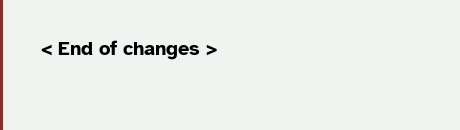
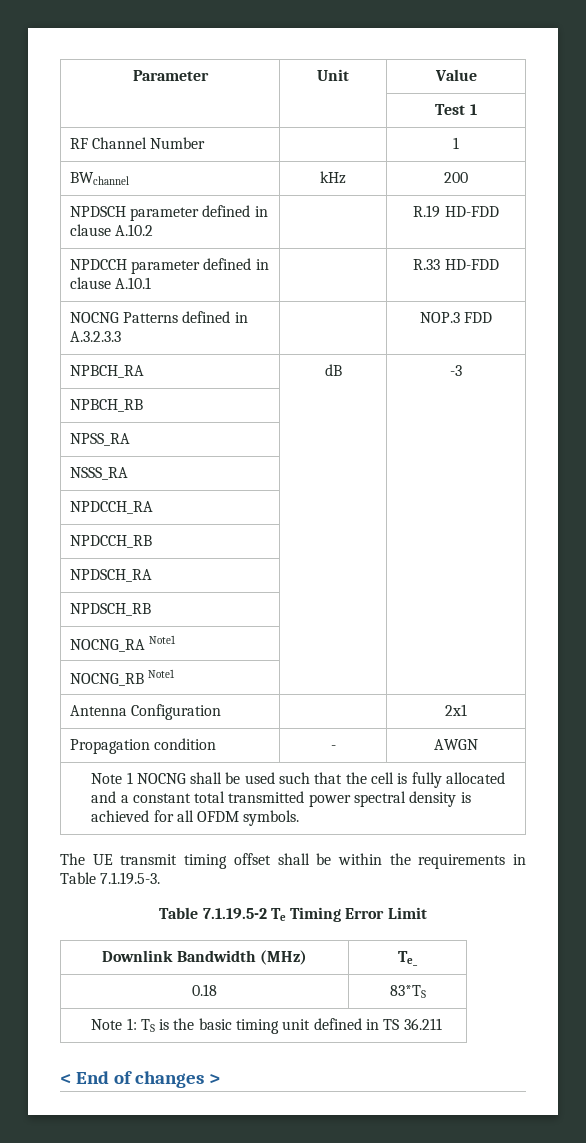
+ Parameter | Unit | Value
+ | | Test 1
+ RF Channel Number | | 1
+ BWchannel | kHz | 200
+ NPDSCH parameter defined in clause A.10.2 | | R.19 HD-FDD
+ NPDCCH parameter defined in clause A.10.1 | | R.33 HD-FDD
+ NOCNG Patterns defined in A.3.2.3.3 | | NOP.3 FDD
+ NPBCH_RA | dB | -3
+ NPBCH_RB | |
+ NPSS_RA | |
+ NSSS_RA | |
+ NPDCCH_RA | |
+ NPDCCH_RB | |
+ NPDSCH_RA | |
+ NPDSCH_RB | |
+ NOCNG_RA Note1 | |
+ NOCNG_RB Note1 | |
+ Antenna Configuration | | 2x1
+ Propagation condition | - | AWGN
+ Note 1 NOCNG shall be used such that the cell is fully allocated and a constant total transmitted power spectral density is achieved for all OFDM symbols.
+ The UE transmit timing offset shall be within the requirements in Table 7.1.19.5-3.
+ Table 7.1.19.5-2 Te Timing Error Limit
+ Downlink Bandwidth (MHz) | Te_
+ 0.18 | 83*TS
+ Note 1: TS is the basic timing unit defined in TS 36.211

